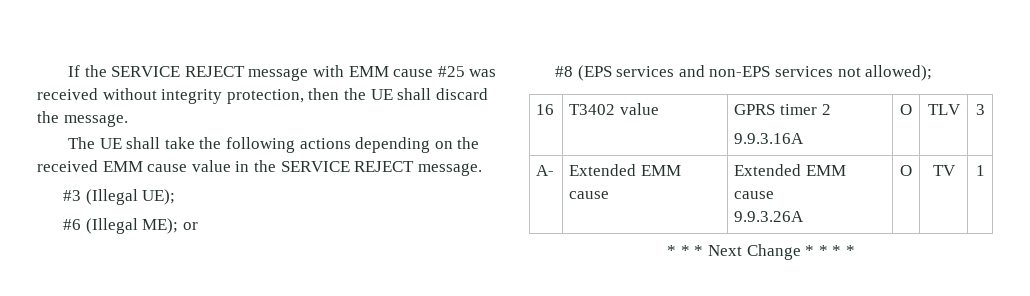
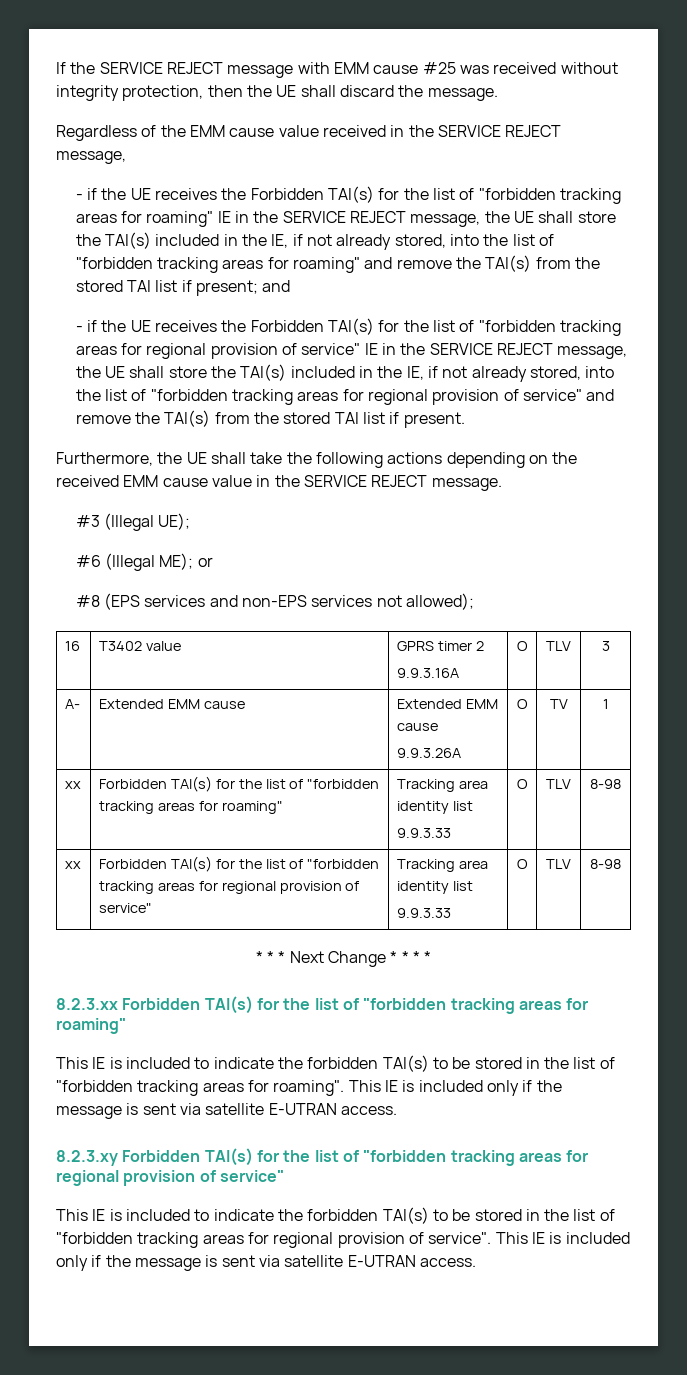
- The UE shall take the following actions depending on the received EMM cause value in the SERVICE REJECT message.
+ Regardless of the EMM cause value received in the SERVICE REJECT message,
+ - if the UE receives the Forbidden TAI(s) for the list of "forbidden tracking areas for roaming" IE in the SERVICE REJECT message, the UE shall store the TAI(s) included in the IE, if not already stored, into the list of "forbidden tracking areas for roaming" and remove the TAI(s) from the stored TAI list if present; and
+ - if the UE receives the Forbidden TAI(s) for the list of "forbidden tracking areas for regional provision of service" IE in the SERVICE REJECT message, the UE shall store the TAI(s) included in the IE, if not already stored, into the list of "forbidden tracking areas for regional provision of service" and remove the TAI(s) from the stored TAI list if present.
+ Furthermore, the UE shall take the following actions depending on the received EMM cause value in the SERVICE REJECT message.
+ xx | Forbidden TAI(s) for the list of "forbidden tracking areas for roaming" | Tracking area identity list
+ 9.9.3.33 | O | TLV | 8-98
+ xx | Forbidden TAI(s) for the list of "forbidden tracking areas for regional provision of service" | Tracking area identity list
+ 9.9.3.33 | O | TLV | 8-98
+ 8.2.3.xx Forbidden TAI(s) for the list of "forbidden tracking areas for roaming"
+ This IE is included to indicate the forbidden TAI(s) to be stored in the list of "forbidden tracking areas for roaming". This IE is included only if the message is sent via satellite E-UTRAN access.
+ 8.2.3.xy Forbidden TAI(s) for the list of "forbidden tracking areas for regional provision of service"
+ This IE is included to indicate the forbidden TAI(s) to be stored in the list of "forbidden tracking areas for regional provision of service". This IE is included only if the message is sent via satellite E-UTRAN access.

